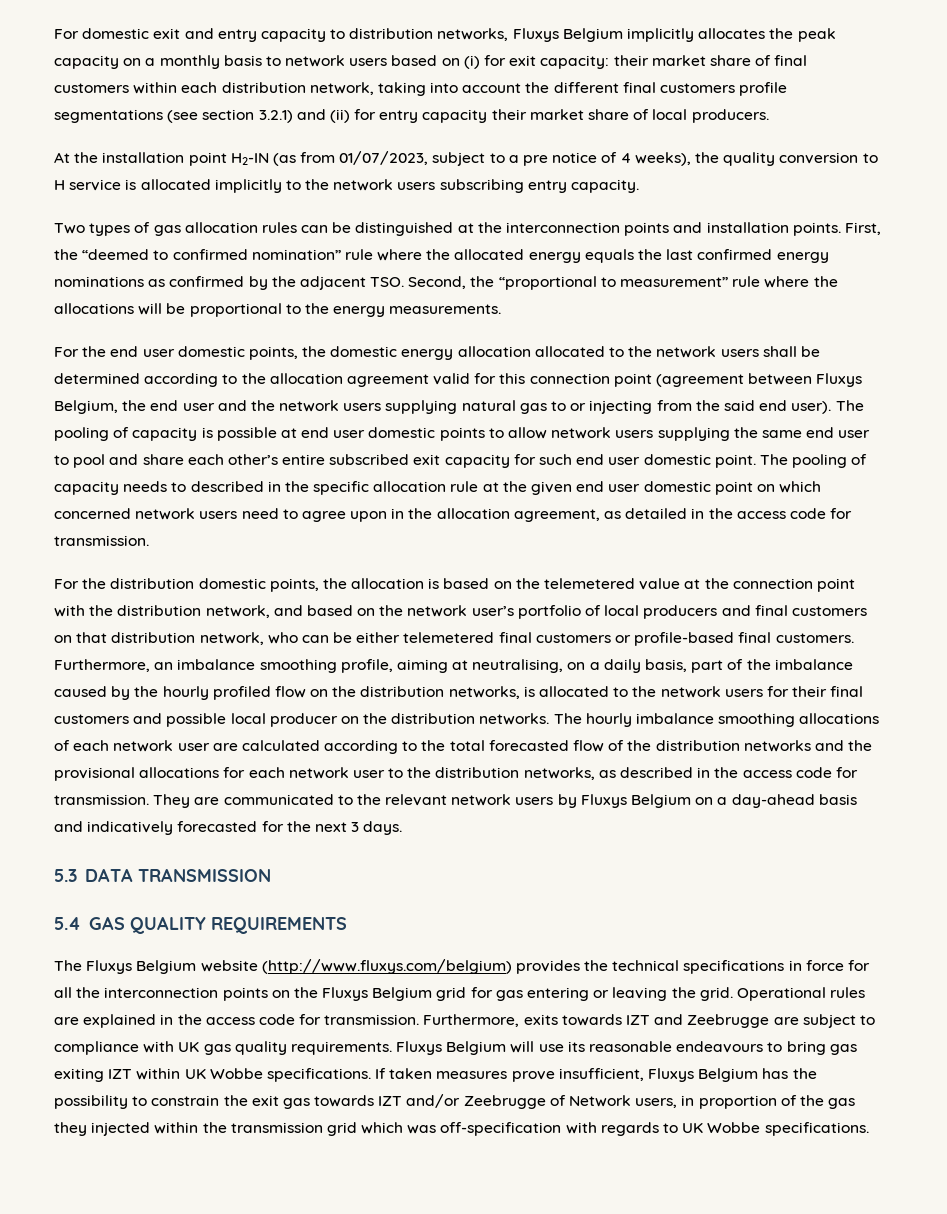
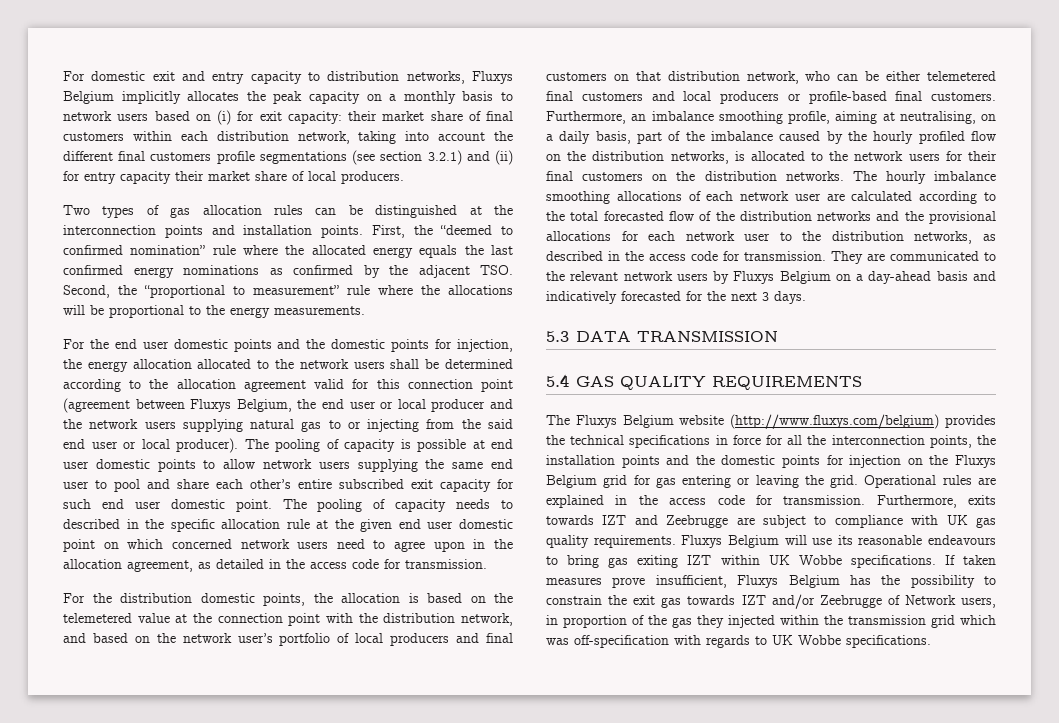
- At the installation point H2-IN (as from 01/07/2023, subject to a pre notice of 4 weeks), the quality conversion to H service is allocated implicitly to the network users subscribing entry capacity.
- For the end user domestic points, the domestic energy allocation allocated to the network users shall be determined according to the allocation agreement valid for this connection point (agreement between Fluxys Belgium, the end user and the network users supplying natural gas to or injecting from the said end user).
+ For the end user domestic points and the domestic points for injection, the energy allocation allocated to the network users shall be determined according to the allocation agreement valid for this connection point (agreement between Fluxys Belgium, the end user or local producer and the network users supplying natural gas to or injecting from the said end user or local producer).
- For the distribution domestic points, the allocation is based on the telemetered value at the connection point with the distribution network, and based on the network user’s portfolio of local producers and final customers on that distribution network, who can be either telemetered final customers or profile-based final customers.
+ For the distribution domestic points, the allocation is based on the telemetered value at the connection point with the distribution network, and based on the network user’s portfolio of local producers and final customers on that distribution network, who can be either telemetered final customers and local producers or profile-based final customers.
- Furthermore, an imbalance smoothing profile, aiming at neutralising, on a daily basis, part of the imbalance caused by the hourly profiled flow on the distribution networks, is allocated to the network users for their final customers and possible local producer on the distribution networks.
+ Furthermore, an imbalance smoothing profile, aiming at neutralising, on a daily basis, part of the imbalance caused by the hourly profiled flow on the distribution networks, is allocated to the network users for their final customers on the distribution networks.
- The Fluxys Belgium website (http://www.fluxys.com/belgium) provides the technical specifications in force for all the interconnection points on the Fluxys Belgium grid for gas entering or leaving the grid.
+ The Fluxys Belgium website (http://www.fluxys.com/belgium) provides the technical specifications in force for all the interconnection points, the installation points and the domestic points for injection on the Fluxys Belgium grid for gas entering or leaving the grid.

